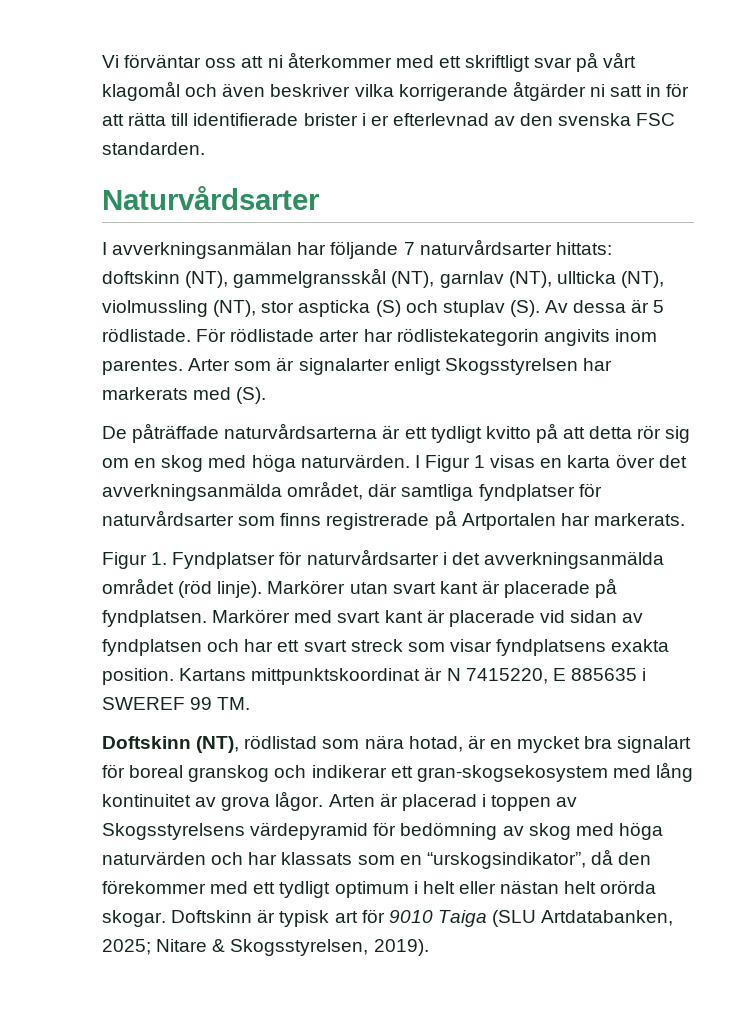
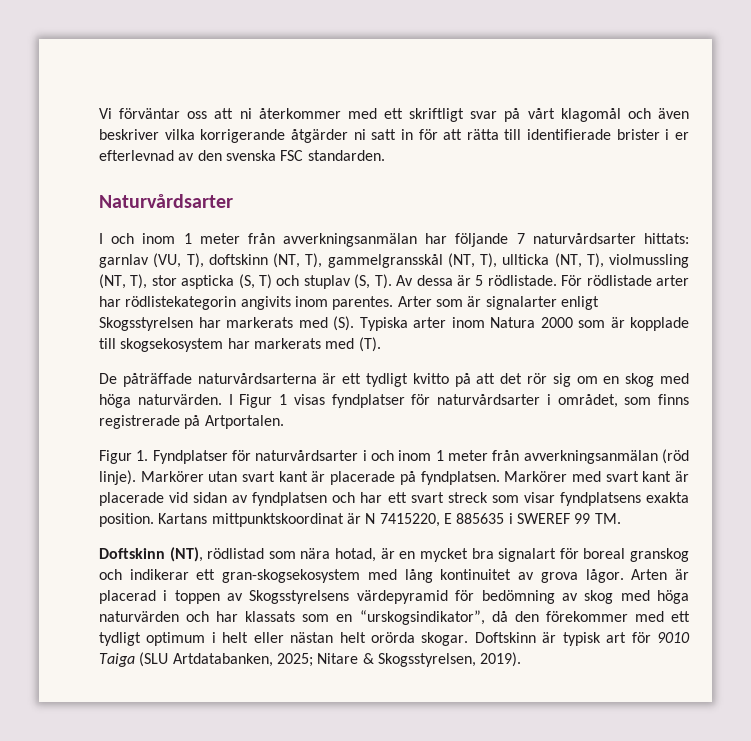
- I avverkningsanmälan har följande 7 naturvårdsarter hittats: doftskinn (NT), gammelgransskål (NT), garnlav (NT), ullticka (NT), violmussling (NT), stor aspticka (S) och stuplav (S). Av dessa är 5 rödlistade.
+ I och inom 1 meter från avverkningsanmälan har följande 7 naturvårdsarter hittats: garnlav (VU, T), doftskinn (NT, T), gammelgransskål (NT, T), ullticka (NT, T), violmussling (NT, T), stor aspticka (S, T) och stuplav (S, T). Av dessa är 5 rödlistade.
- Arter som är signalarter enligt Skogsstyrelsen har markerats med (S).
+ Arter som är signalarter enligt Skogsstyrelsen har markerats med (S). Typiska arter inom Natura 2000 som är kopplade till skogsekosystem har markerats med (T).
- De påträffade naturvårdsarterna är ett tydligt kvitto på att detta rör sig om en skog med höga naturvärden.
+ De påträffade naturvårdsarterna är ett tydligt kvitto på att det rör sig om en skog med höga naturvärden.
- I Figur 1 visas en karta över det avverkningsanmälda området, där samtliga fyndplatser för naturvårdsarter som finns registrerade på Artportalen har markerats.
+ I Figur 1 visas fyndplatser för naturvårdsarter i området, som finns registrerade på Artportalen.
- Figur 1. Fyndplatser för naturvårdsarter i det avverkningsanmälda området (röd linje).
+ Figur 1. Fyndplatser för naturvårdsarter i och inom 1 meter från avverkningsanmälan (röd linje).

